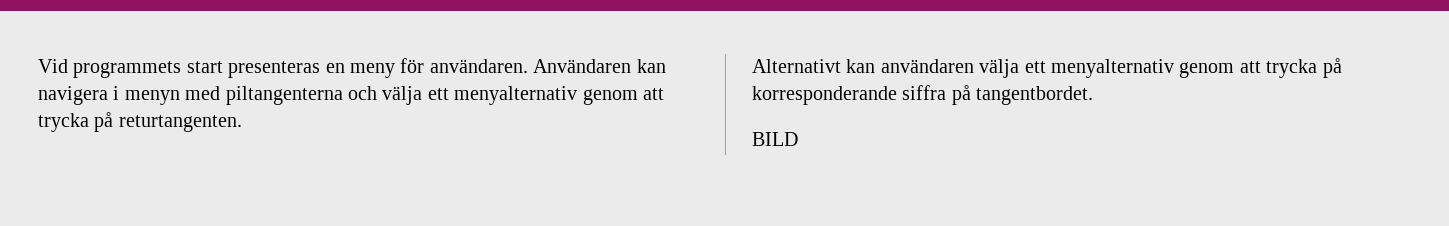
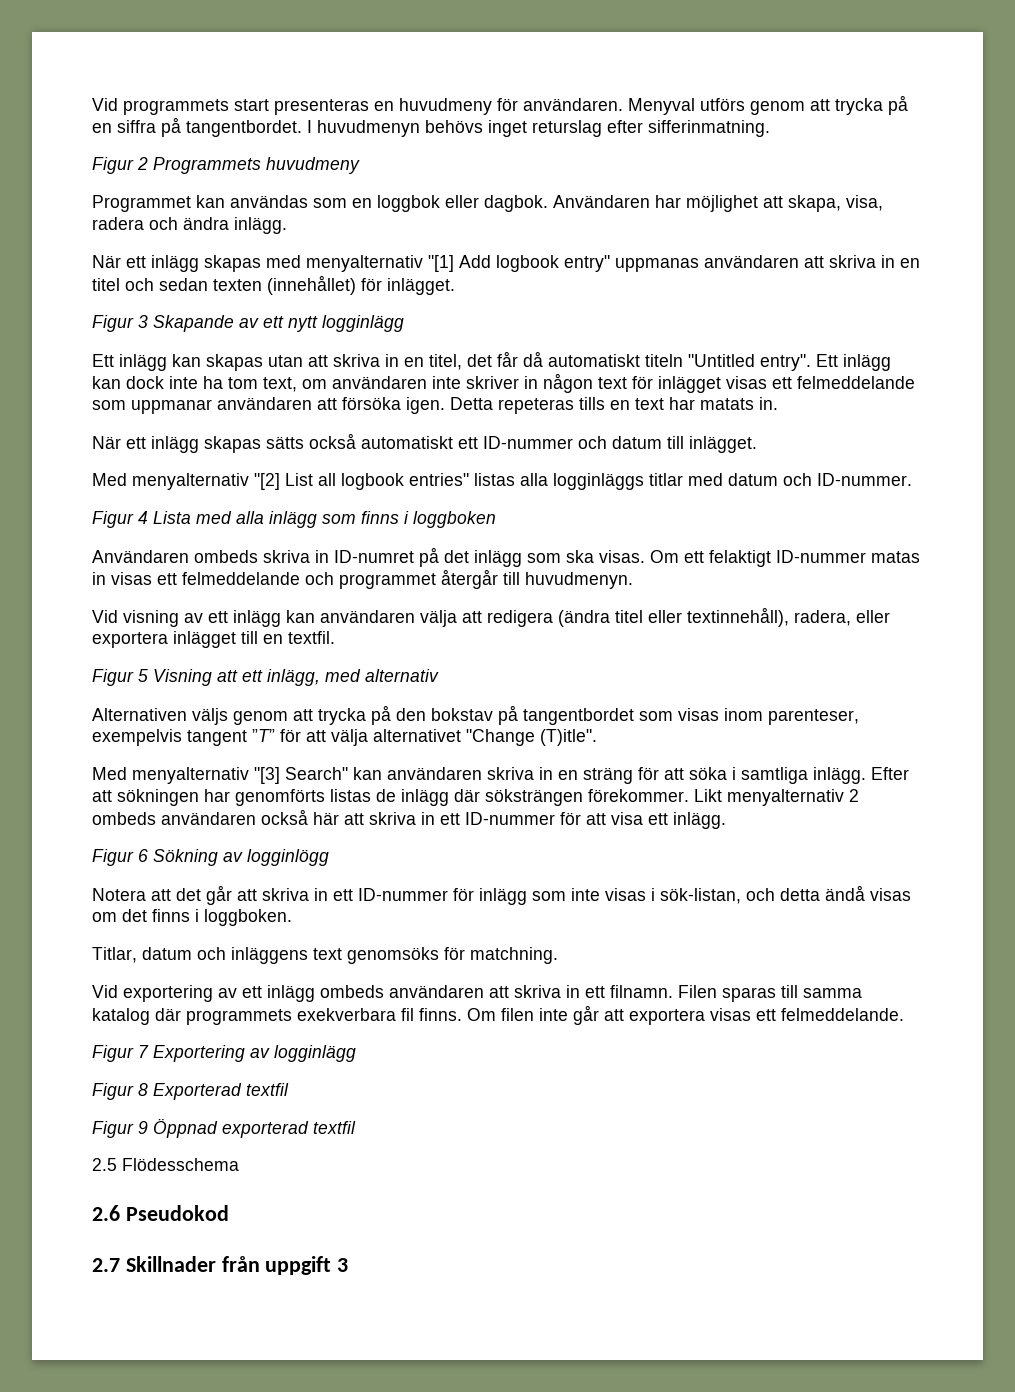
- Vid programmets start presenteras en meny för användaren.
+ Vid programmets start presenteras en huvudmeny för användaren.
- Användaren kan navigera i menyn med piltangenterna och välja ett menyalternativ genom att trycka på returtangenten.
- Alternativt kan användaren välja ett menyalternativ genom att trycka på korresponderande siffra på tangentbordet.
- BILD
+ Menyval utförs genom att trycka på en siffra på tangentbordet. I huvudmenyn behövs inget returslag efter sifferinmatning.
+ Figur 2 Programmets huvudmeny
+ Programmet kan användas som en loggbok eller dagbok. Användaren har möjlighet att skapa, visa, radera och ändra inlägg.
+ När ett inlägg skapas med menyalternativ "[1] Add logbook entry" uppmanas användaren att skriva in en titel och sedan texten (innehållet) för inlägget.
+ Figur 3 Skapande av ett nytt logginlägg
+ Ett inlägg kan skapas utan att skriva in en titel, det får då automatiskt titeln "Untitled entry". Ett inlägg kan dock inte ha tom text, om användaren inte skriver in någon text för inlägget visas ett felmeddelande som uppmanar användaren att försöka igen. Detta repeteras tills en text har matats in.
+ När ett inlägg skapas sätts också automatiskt ett ID-nummer och datum till inlägget.
+ Med menyalternativ "[2] List all logbook entries" listas alla logginläggs titlar med datum och ID-nummer.
+ Figur 4 Lista med alla inlägg som finns i loggboken
+ Användaren ombeds skriva in ID-numret på det inlägg som ska visas. Om ett felaktigt ID-nummer matas in visas ett felmeddelande och programmet återgår till huvudmenyn.
+ Vid visning av ett inlägg kan användaren välja att redigera (ändra titel eller textinnehåll), radera, eller exportera inlägget till en textfil.
+ Figur 5 Visning att ett inlägg, med alternativ
+ Alternativen väljs genom att trycka på den bokstav på tangentbordet som visas inom parenteser, exempelvis tangent ”T” för att välja alternativet "Change (T)itle".
+ Med menyalternativ "[3] Search" kan användaren skriva in en sträng för att söka i samtliga inlägg. Efter att sökningen har genomförts listas de inlägg där söksträngen förekommer. Likt menyalternativ 2 ombeds användaren också här att skriva in ett ID-nummer för att visa ett inlägg.
+ Figur 6 Sökning av logginlögg
+ Notera att det går att skriva in ett ID-nummer för inlägg som inte visas i sök-listan, och detta ändå visas om det finns i loggboken.
+ Titlar, datum och inläggens text genomsöks för matchning.
+ Vid exportering av ett inlägg ombeds användaren att skriva in ett filnamn. Filen sparas till samma katalog där programmets exekverbara fil finns. Om filen inte går att exportera visas ett felmeddelande.
+ Figur 7 Exportering av logginlägg
+ Figur 8 Exporterad textfil
+ Figur 9 Öppnad exporterad textfil
+ 2.5 Flödesschema
+ 2.6 Pseudokod
+ 2.7 Skillnader från uppgift 3

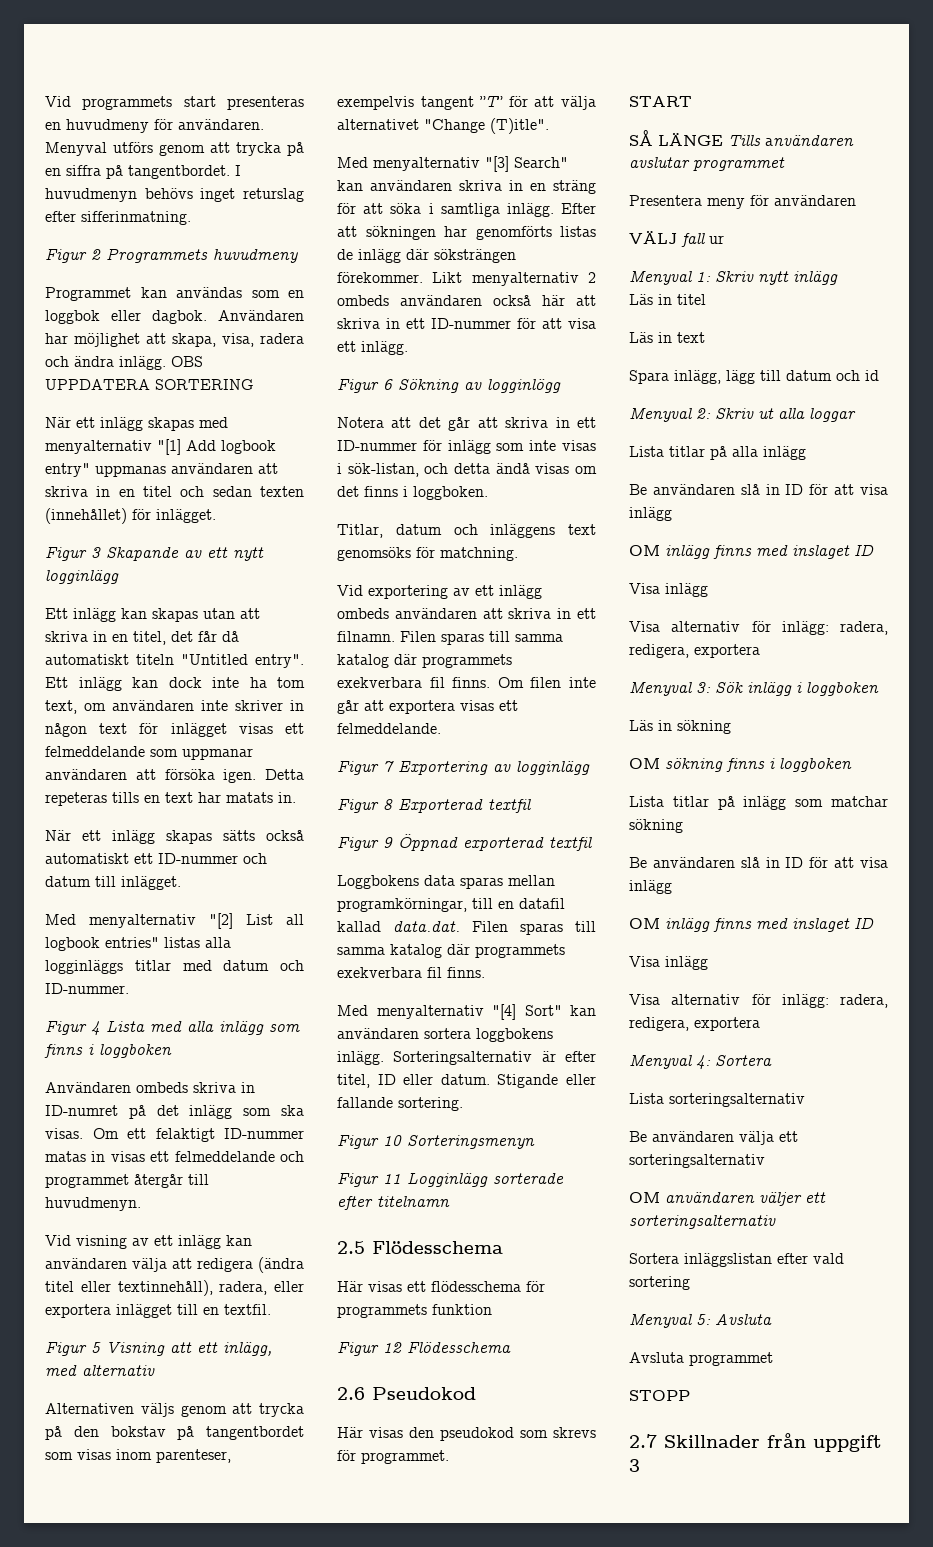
+ OBS UPPDATERA SORTERING
+ Loggbokens data sparas mellan programkörningar, till en datafil kallad data.dat. Filen sparas till samma katalog där programmets exekverbara fil finns.
+ Med menyalternativ "[4] Sort" kan användaren sortera loggbokens inlägg. Sorteringsalternativ är efter titel, ID eller datum. Stigande eller fallande sortering.
+ Figur 10 Sorteringsmenyn
+ Figur 11 Logginlägg sorterade efter titelnamn
  2.5 Flödesschema
+ Här visas ett flödesschema för programmets funktion
+ Figur 12 Flödesschema
  2.6 Pseudokod
+ Här visas den pseudokod som skrevs för programmet.
+ START
+ SÅ LÄNGE Tills användaren avslutar programmet
+ Presentera meny för användaren
+ VÄLJ fall ur
+ Menyval 1: Skriv nytt inlägg
+ Läs in titel
+ Läs in text
+ Spara inlägg, lägg till datum och id
+ Menyval 2: Skriv ut alla loggar
+ Lista titlar på alla inlägg
+ Be användaren slå in ID för att visa inlägg
+ OM inlägg finns med inslaget ID
+ Visa inlägg
+ Visa alternativ för inlägg: radera, redigera, exportera
+ Menyval 3: Sök inlägg i loggboken
+ Läs in sökning
+ OM sökning finns i loggboken
+ Lista titlar på inlägg som matchar sökning
+ Be användaren slå in ID för att visa inlägg
+ OM inlägg finns med inslaget ID
+ Visa inlägg
+ Visa alternativ för inlägg: radera, redigera, exportera
+ Menyval 4: Sortera
+ Lista sorteringsalternativ
+ Be användaren välja ett sorteringsalternativ
+ OM användaren väljer ett sorteringsalternativ
+ Sortera inläggslistan efter vald sortering
+ Menyval 5: Avsluta
+ Avsluta programmet
+ STOPP

